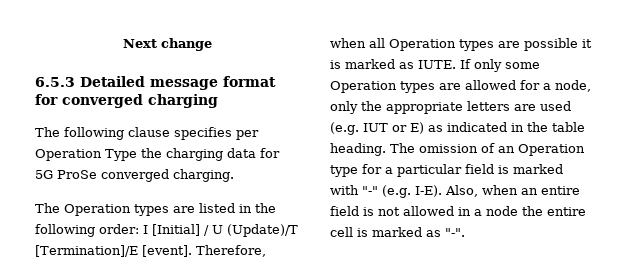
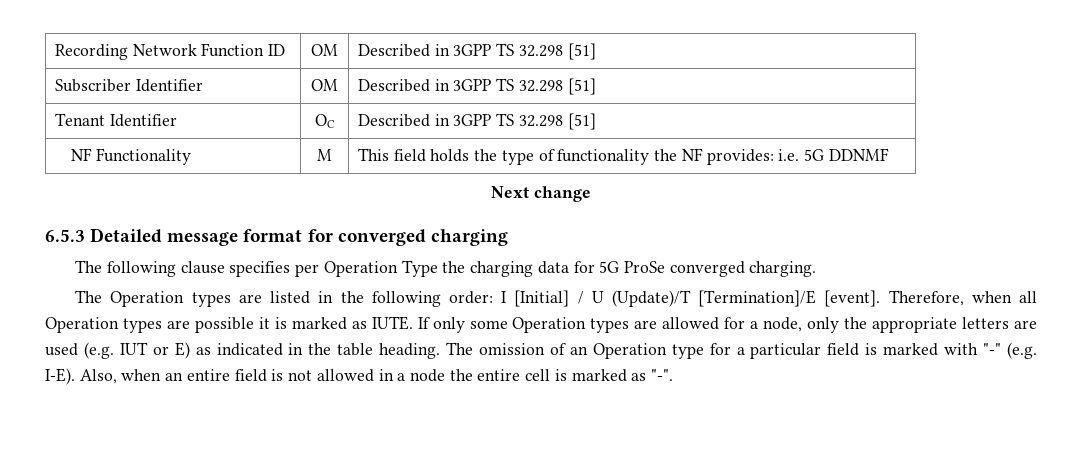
+ Recording Network Function ID | OM | Described in 3GPP TS 32.298 [51]
+ Subscriber Identifier | OM | Described in 3GPP TS 32.298 [51]
+ Tenant Identifier | OC | Described in 3GPP TS 32.298 [51]
+ NF Functionality | M | This field holds the type of functionality the NF provides: i.e. 5G DDNMF

